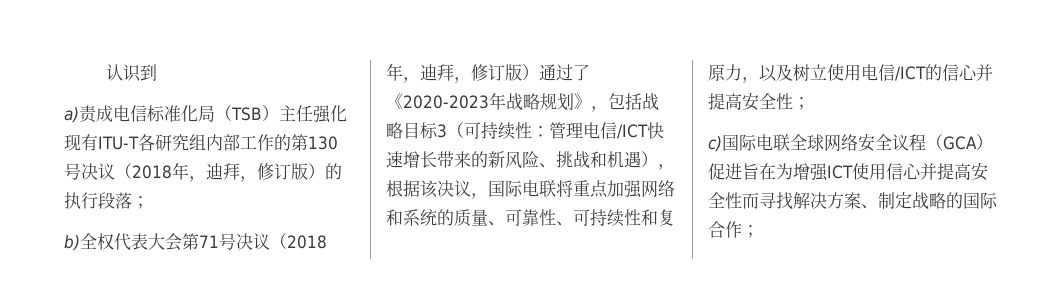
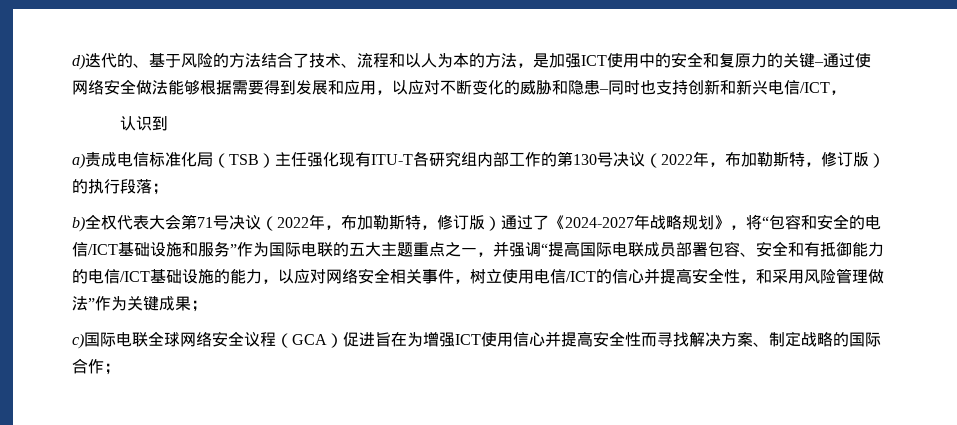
+ d)迭代的、基于风险的方法结合了技术、流程和以人为本的方法，是加强ICT使用中的安全和复原力的关键–通过使网络安全做法能够根据需要得到发展和应用，以应对不断变化的威胁和隐患–同时也支持创新和新兴电信/ICT，
- a)责成电信标准化局（TSB）主任强化现有ITU-T各研究组内部工作的第130号决议（2018年，迪拜，修订版）的执行段落；
+ a)责成电信标准化局（TSB）主任强化现有ITU-T各研究组内部工作的第130号决议（2022年，布加勒斯特，修订版）的执行段落；
- b)全权代表大会第71号决议（2018年，迪拜，修订版）通过了《2020-2023年战略规划》，包括战略目标3（可持续性：管理电信/ICT快速增长带来的新风险、挑战和机遇），根据该决议，国际电联将重点加强网络和系统的质量、可靠性、可持续性和复原力，以及树立使用电信/ICT的信心并提高安全性；
+ b)全权代表大会第71号决议（2022年，布加勒斯特，修订版）通过了《2024-2027年战略规划》，将“包容和安全的电信/ICT基础设施和服务”作为国际电联的五大主题重点之一，并强调“提高国际电联成员部署包容、安全和有抵御能力的电信/ICT基础设施的能力，以应对网络安全相关事件，树立使用电信/ICT的信心并提高安全性，和采用风险管理做法”作为关键成果；

